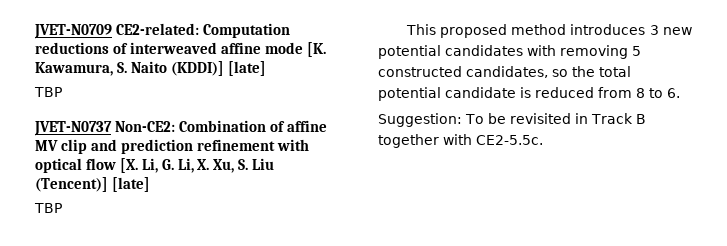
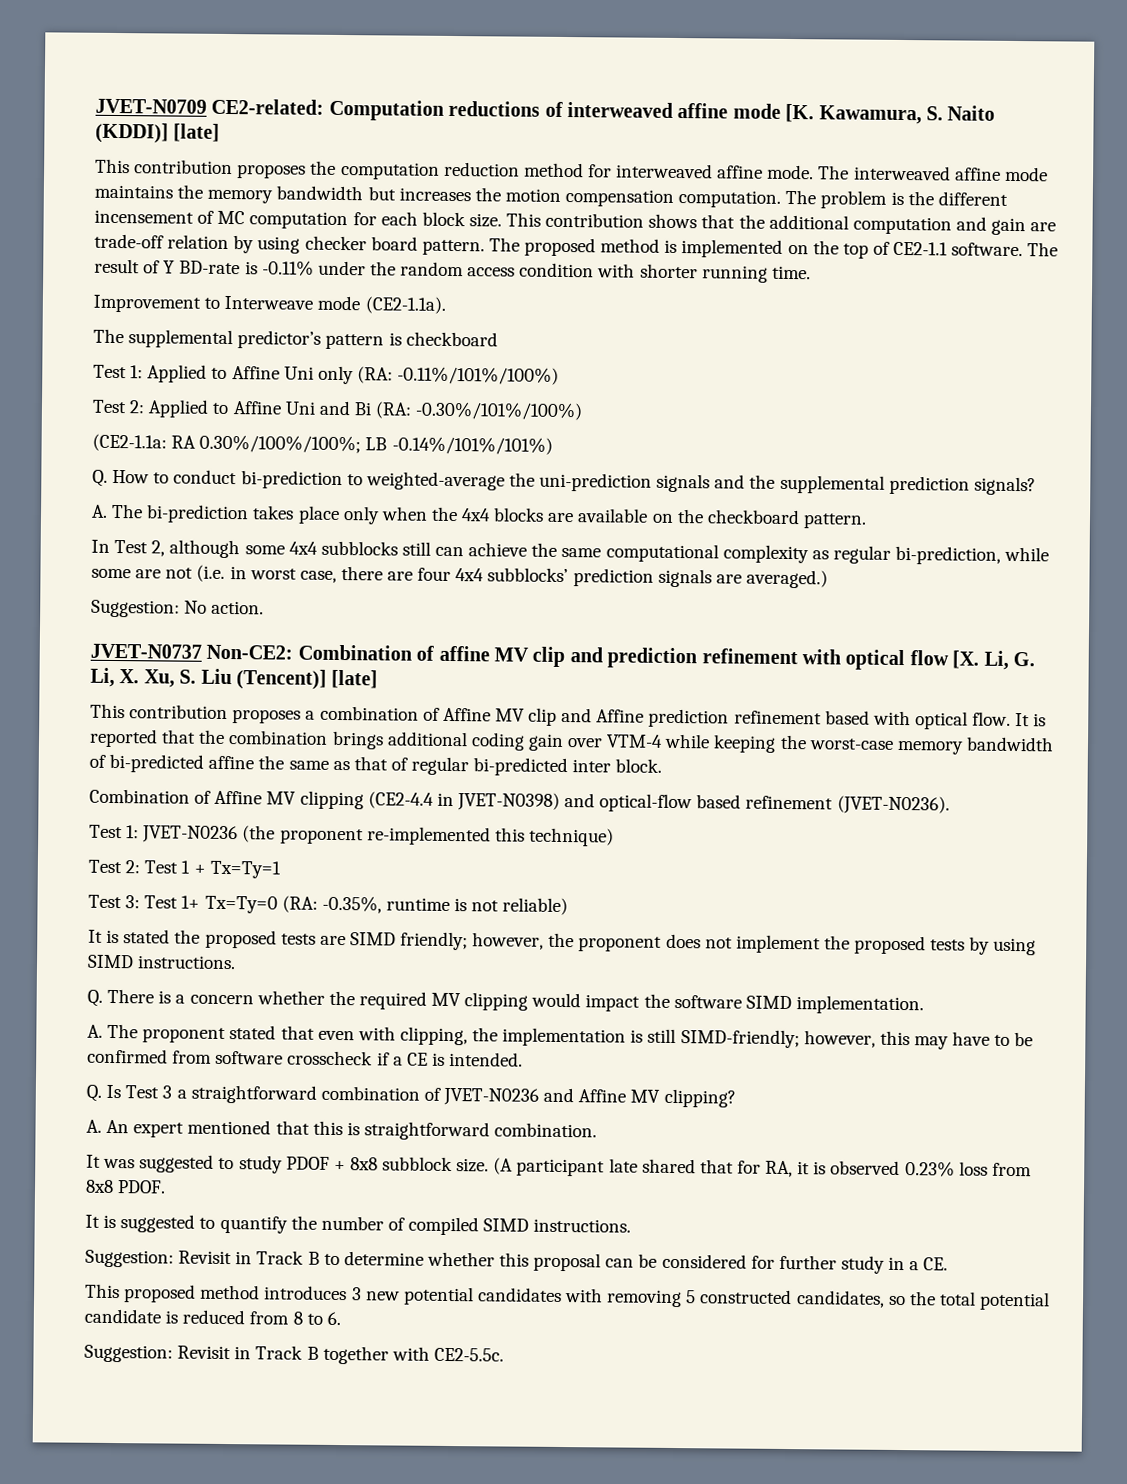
  JVET-N0709 CE2-related: Computation reductions of interweaved affine mode [K. Kawamura, S. Naito (KDDI)] [late]
- TBP
+ This contribution proposes the computation reduction method for interweaved affine mode. The interweaved affine mode maintains the memory bandwidth but increases the motion compensation computation. The problem is the different incensement of MC computation for each block size. This contribution shows that the additional computation and gain are trade-off relation by using checker board pattern. The proposed method is implemented on the top of CE2-1.1 software. The result of Y BD-rate is -0.11% under the random access condition with shorter running time.
+ Improvement to Interweave mode (CE2-1.1a).
+ The supplemental predictor’s pattern is checkboard
+ Test 1: Applied to Affine Uni only (RA: -0.11%/101%/100%)
+ Test 2: Applied to Affine Uni and Bi (RA: -0.30%/101%/100%)
+ (CE2-1.1a: RA 0.30%/100%/100%; LB -0.14%/101%/101%)
+ Q. How to conduct bi-prediction to weighted-average the uni-prediction signals and the supplemental prediction signals?
+ A. The bi-prediction takes place only when the 4x4 blocks are available on the checkboard pattern.
+ In Test 2, although some 4x4 subblocks still can achieve the same computational complexity as regular bi-prediction, while some are not (i.e. in worst case, there are four 4x4 subblocks’ prediction signals are averaged.)
+ Suggestion: No action.
  JVET-N0737 Non-CE2: Combination of affine MV clip and prediction refinement with optical flow [X. Li, G. Li, X. Xu, S. Liu (Tencent)] [late]
- TBP
+ This contribution proposes a combination of Affine MV clip and Affine prediction refinement based with optical flow. It is reported that the combination brings additional coding gain over VTM-4 while keeping the worst-case memory bandwidth of bi-predicted affine the same as that of regular bi-predicted inter block.
+ Combination of Affine MV clipping (CE2-4.4 in JVET-N0398) and optical-flow based refinement (JVET-N0236).
+ Test 1: JVET-N0236 (the proponent re-implemented this technique)
+ Test 2: Test 1 + Tx=Ty=1
+ Test 3: Test 1+ Tx=Ty=0 (RA: -0.35%, runtime is not reliable)
+ It is stated the proposed tests are SIMD friendly; however, the proponent does not implement the proposed tests by using SIMD instructions.
+ Q. There is a concern whether the required MV clipping would impact the software SIMD implementation.
+ A. The proponent stated that even with clipping, the implementation is still SIMD-friendly; however, this may have to be confirmed from software crosscheck if a CE is intended.
+ Q. Is Test 3 a straightforward combination of JVET-N0236 and Affine MV clipping?
+ A. An expert mentioned that this is straightforward combination.
+ It was suggested to study PDOF + 8x8 subblock size. (A participant late shared that for RA, it is observed 0.23% loss from 8x8 PDOF.
+ It is suggested to quantify the number of compiled SIMD instructions.
+ Suggestion: Revisit in Track B to determine whether this proposal can be considered for further study in a CE.
- Suggestion: To be revisited in Track B together with CE2-5.5c.
+ Suggestion: Revisit in Track B together with CE2-5.5c.

